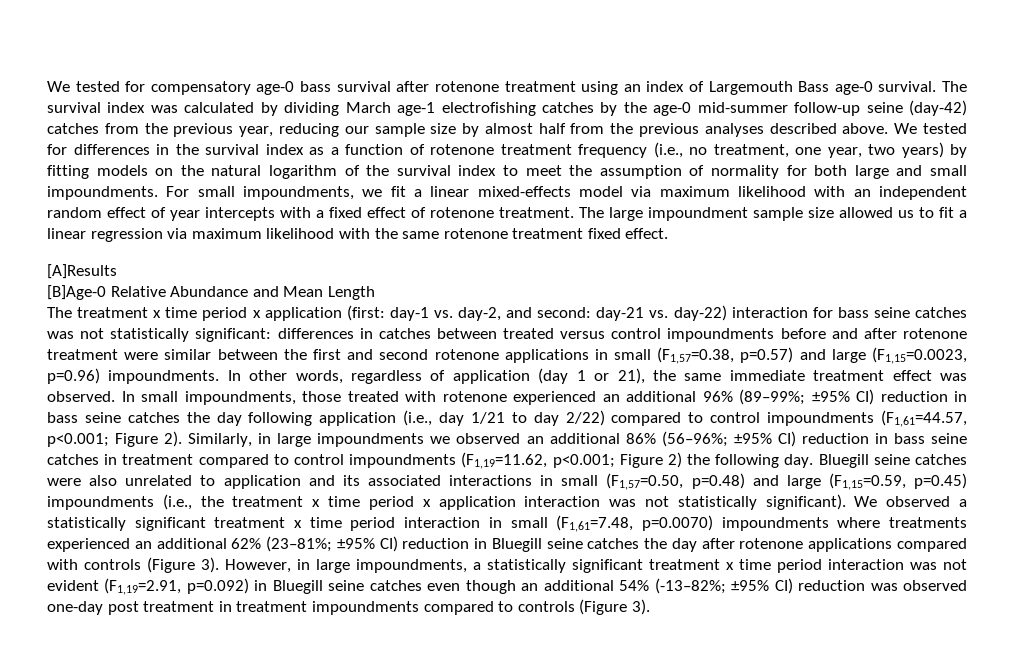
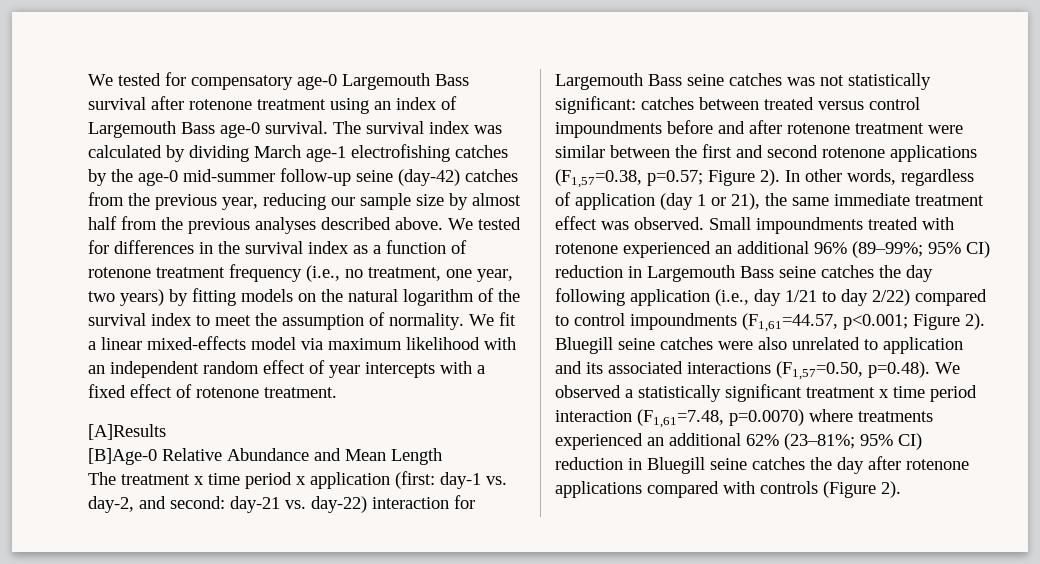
- We tested for compensatory age-0 bass survival after rotenone treatment using an index of Largemouth Bass age-0 survival.
+ We tested for compensatory age-0 Largemouth Bass survival after rotenone treatment using an index of Largemouth Bass age-0 survival.
- We tested for differences in the survival index as a function of rotenone treatment frequency (i.e., no treatment, one year, two years) by fitting models on the natural logarithm of the survival index to meet the assumption of normality for both large and small impoundments. For small impoundments, we fit a linear mixed-effects model via maximum likelihood with an independent random effect of year intercepts with a fixed effect of rotenone treatment. The large impoundment sample size allowed us to fit a linear regression via maximum likelihood with the same rotenone treatment fixed effect.
+ We tested for differences in the survival index as a function of rotenone treatment frequency (i.e., no treatment, one year, two years) by fitting models on the natural logarithm of the survival index to meet the assumption of normality. We fit a linear mixed-effects model via maximum likelihood with an independent random effect of year intercepts with a fixed effect of rotenone treatment.
- The treatment x time period x application (first: day-1 vs. day-2, and second: day-21 vs. day-22) interaction for bass seine catches was not statistically significant: differences in catches between treated versus control impoundments before and after rotenone treatment were similar between the first and second rotenone applications in small (F1,57=0.38, p=0.57) and large (F1,15=0.0023, p=0.96) impoundments.
+ The treatment x time period x application (first: day-1 vs. day-2, and second: day-21 vs. day-22) interaction for Largemouth Bass seine catches was not statistically significant: catches between treated versus control impoundments before and after rotenone treatment were similar between the first and second rotenone applications (F1,57=0.38, p=0.57; Figure 2).
- In small impoundments, those treated with rotenone experienced an additional 96% (89–99%; ±95% CI) reduction in bass seine catches the day following application (i.e., day 1/21 to day 2/22) compared to control impoundments (F1,61=44.57, p<0.001; Figure 2).
+ Small impoundments treated with rotenone experienced an additional 96% (89–99%; 95% CI) reduction in Largemouth Bass seine catches the day following application (i.e., day 1/21 to day 2/22) compared to control impoundments (F1,61=44.57, p<0.001; Figure 2).
- Similarly, in large impoundments we observed an additional 86% (56–96%; ±95% CI) reduction in bass seine catches in treatment compared to control impoundments (F1,19=11.62, p<0.001; Figure 2) the following day.
- Bluegill seine catches were also unrelated to application and its associated interactions in small (F1,57=0.50, p=0.48) and large (F1,15=0.59, p=0.45) impoundments (i.e., the treatment x time period x application interaction was not statistically significant). We observed a statistically significant treatment x time period interaction in small (F1,61=7.48, p=0.0070) impoundments where treatments experienced an additional 62% (23–81%; ±95% CI) reduction in Bluegill seine catches the day after rotenone applications compared with controls (Figure 3). However, in large impoundments, a statistically significant treatment x time period interaction was not evident (F1,19=2.91, p=0.092) in Bluegill seine catches even though an additional 54% (-13–82%; ±95% CI) reduction was observed one-day post treatment in treatment impoundments compared to controls (Figure 3).
+ Bluegill seine catches were also unrelated to application and its associated interactions (F1,57=0.50, p=0.48). We observed a statistically significant treatment x time period interaction (F1,61=7.48, p=0.0070) where treatments experienced an additional 62% (23–81%; 95% CI) reduction in Bluegill seine catches the day after rotenone applications compared with controls (Figure 2).

